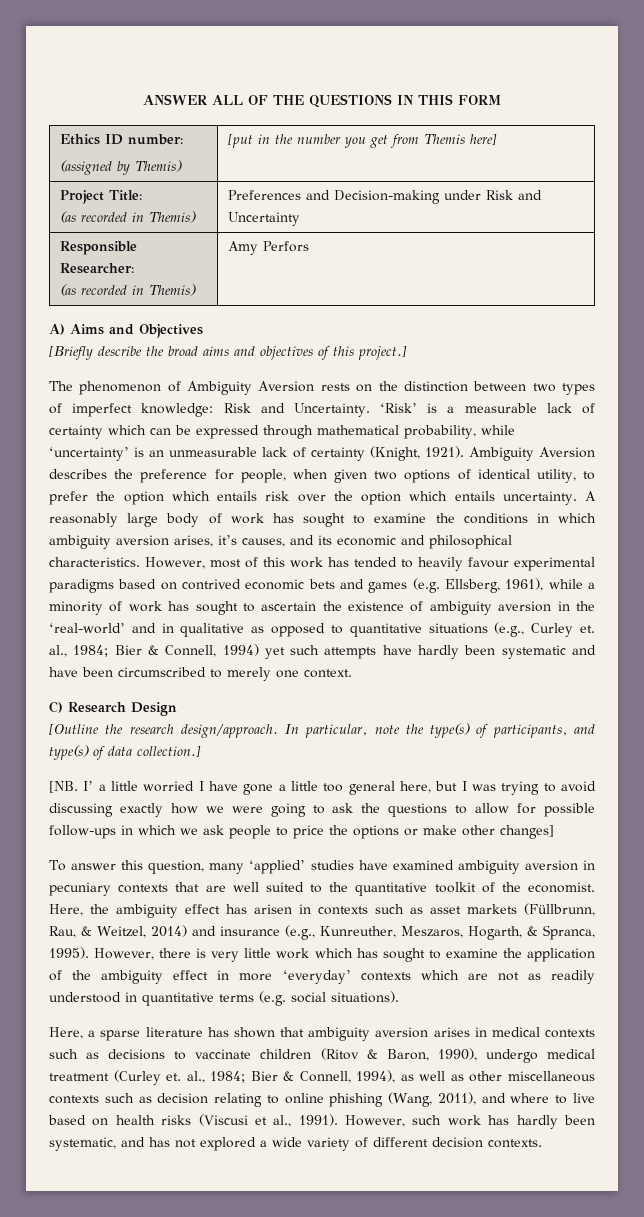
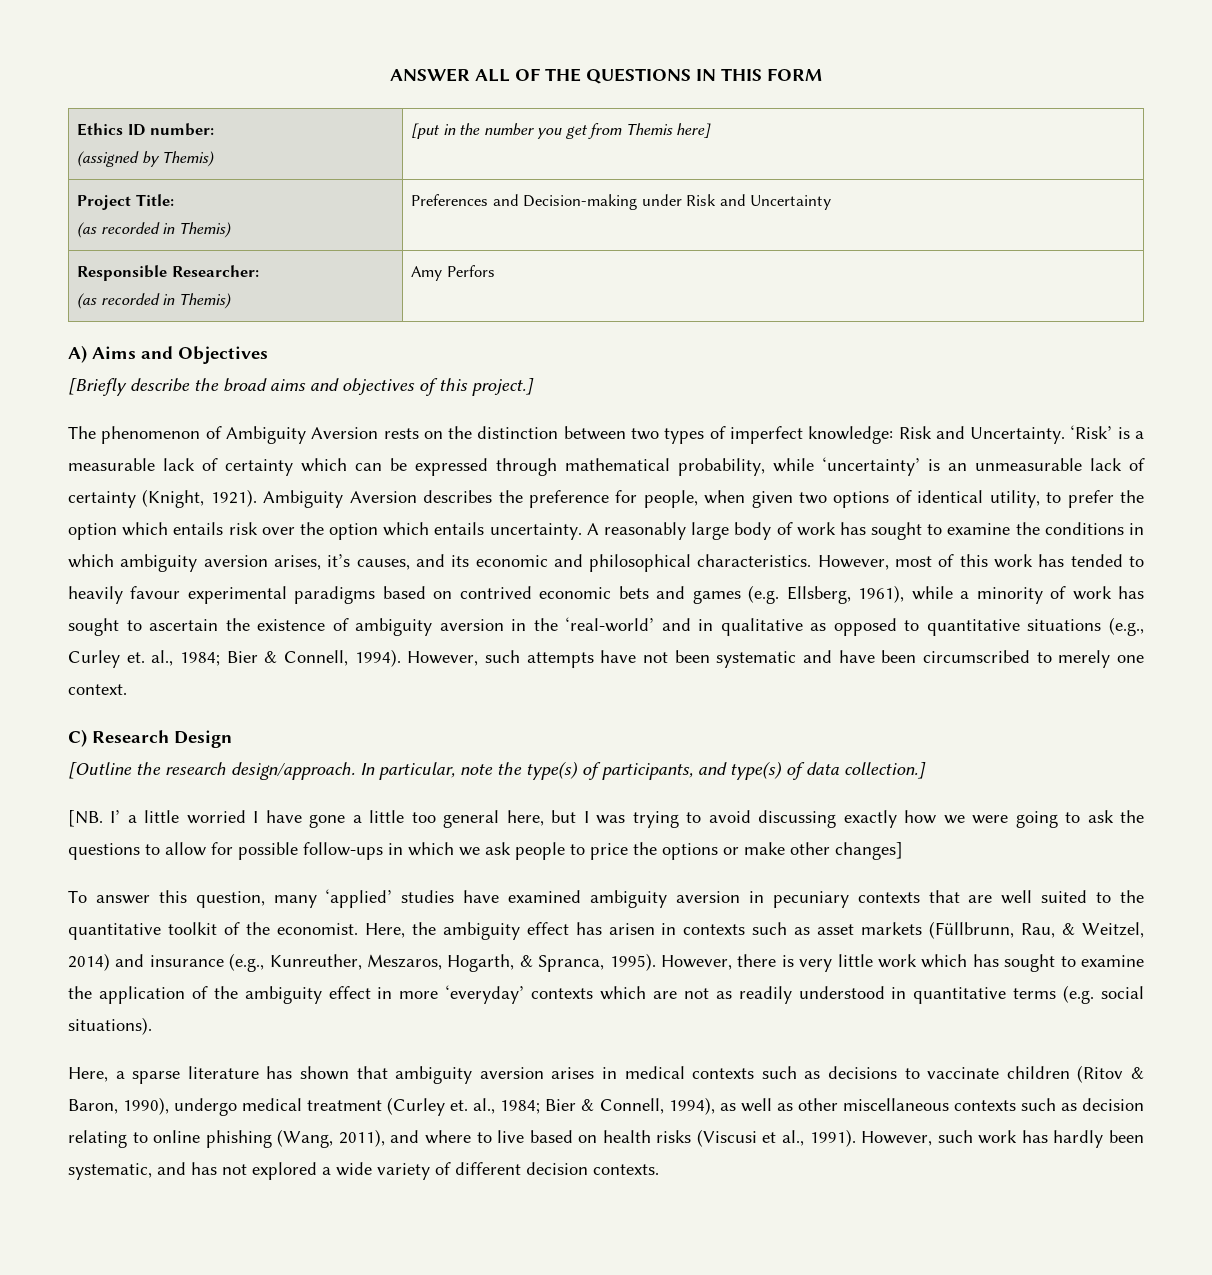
- Bier & Connell, 1994) yet such attempts have hardly been systematic and have been circumscribed to merely one context.
+ Bier & Connell, 1994). However, such attempts have not been systematic and have been circumscribed to merely one context.

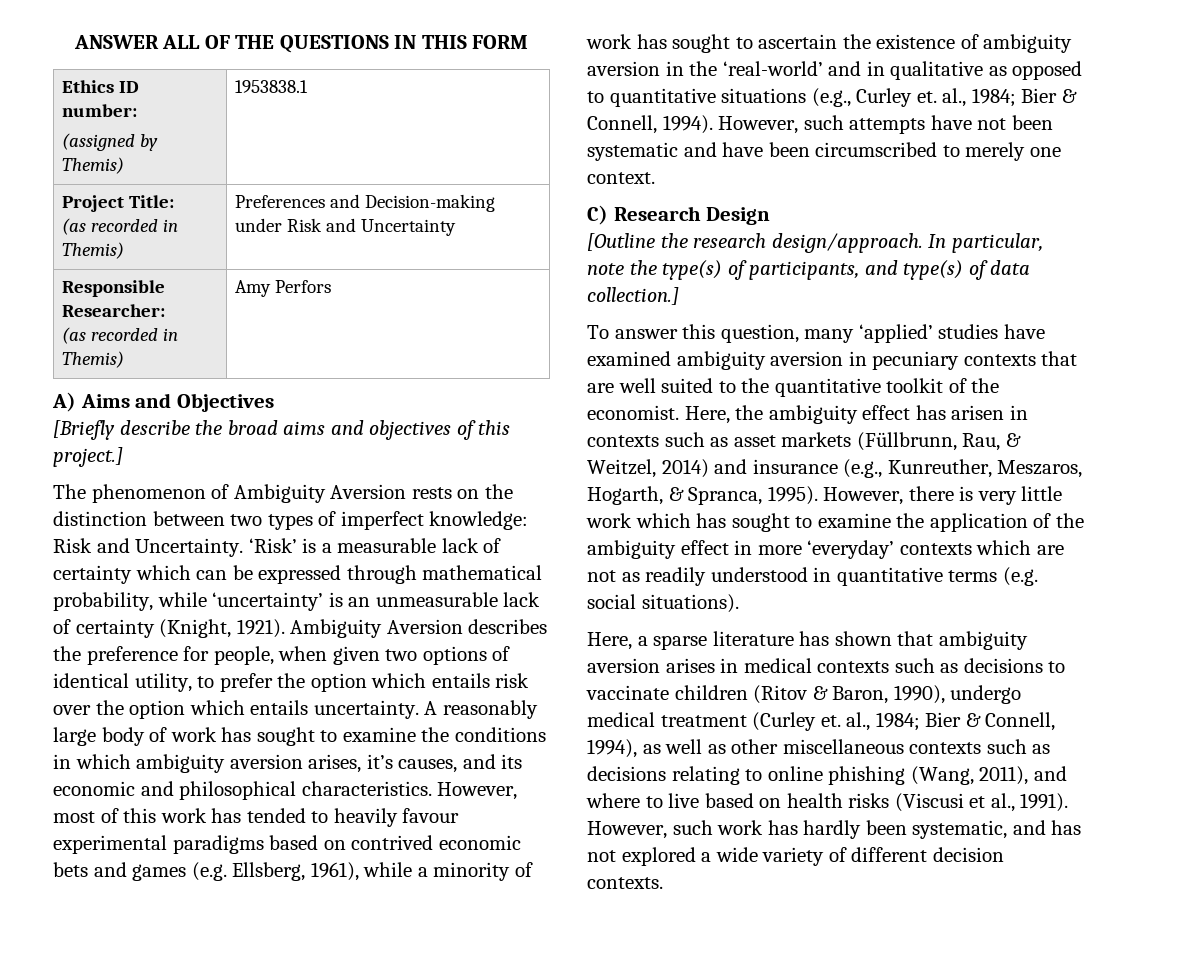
  Ethics ID number:
- (assigned by Themis) | [put in the number you get from Themis here]
+ (assigned by Themis) | 1953838.1
- [NB. I’ a little worried I have gone a little too general here, but I was trying to avoid discussing exactly how we were going to ask the questions to allow for possible follow-ups in which we ask people to price the options or make other changes]
- Here, a sparse literature has shown that ambiguity aversion arises in medical contexts such as decisions to vaccinate children (Ritov & Baron, 1990), undergo medical treatment (Curley et. al., 1984; Bier & Connell, 1994), as well as other miscellaneous contexts such as decision relating to online phishing (Wang, 2011), and where to live based on health risks (Viscusi et al., 1991).
+ Here, a sparse literature has shown that ambiguity aversion arises in medical contexts such as decisions to vaccinate children (Ritov & Baron, 1990), undergo medical treatment (Curley et. al., 1984; Bier & Connell, 1994), as well as other miscellaneous contexts such as decisions relating to online phishing (Wang, 2011), and where to live based on health risks (Viscusi et al., 1991).

